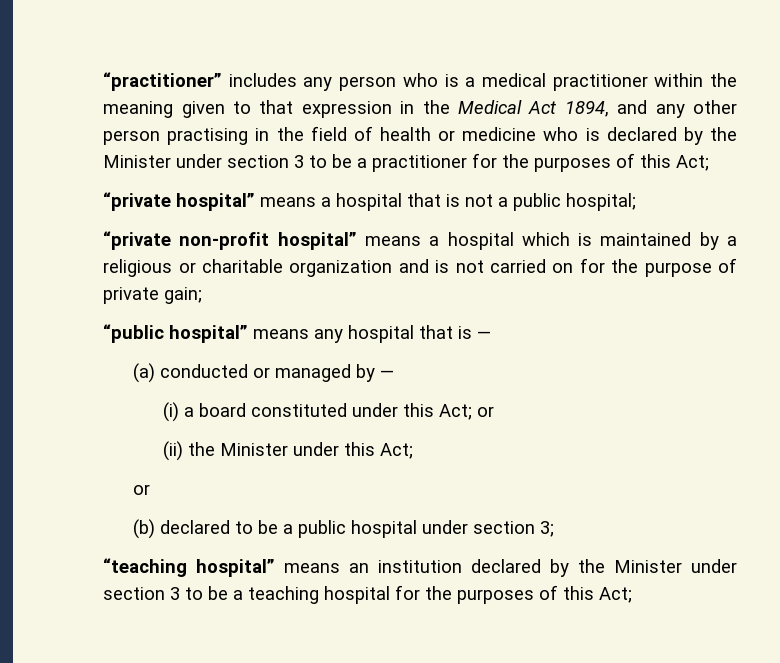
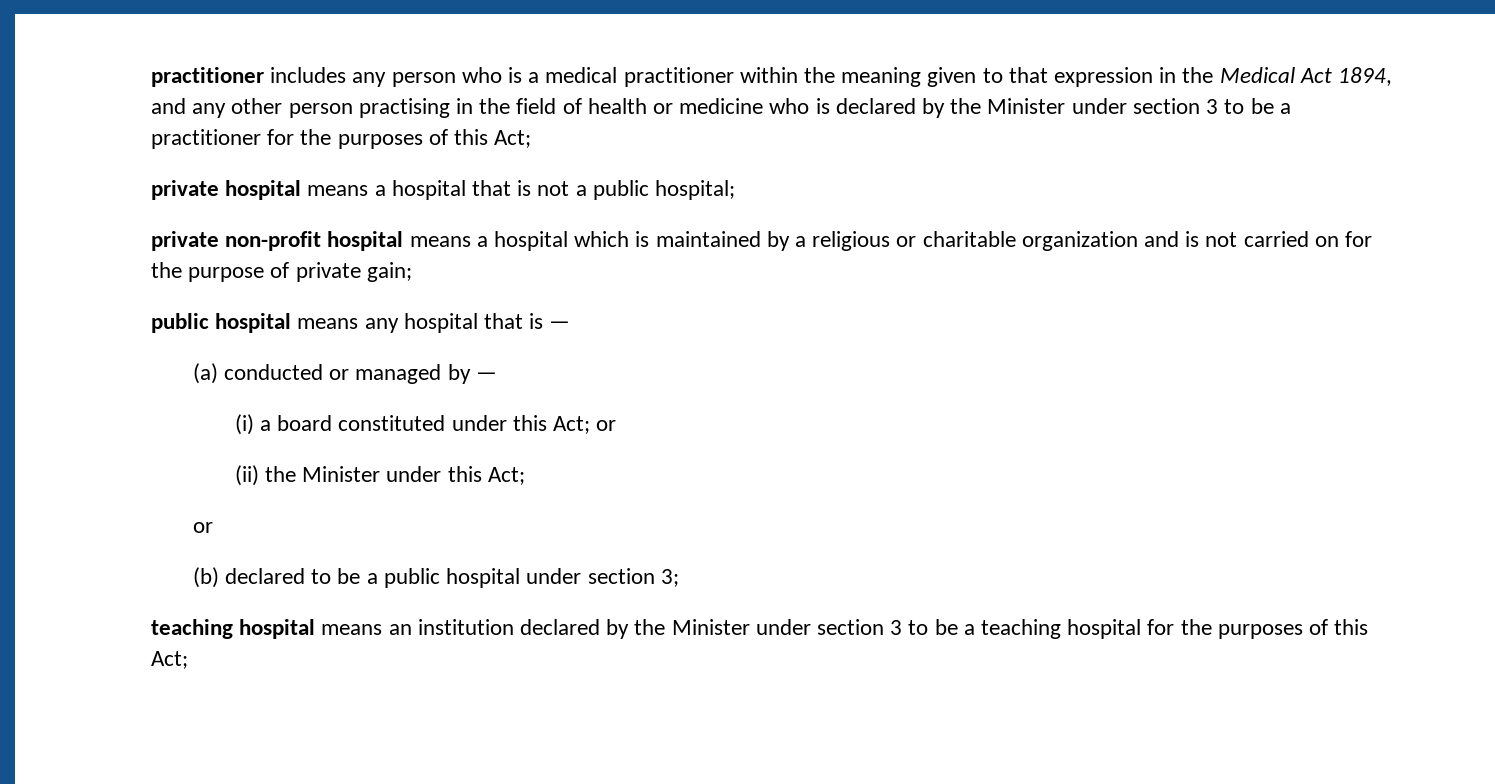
- “practitioner” includes any person who is a medical practitioner within the meaning given to that expression in the Medical Act 1894, and any other person practising in the field of health or medicine who is declared by the Minister under section 3 to be a practitioner for the purposes of this Act;
+ practitioner includes any person who is a medical practitioner within the meaning given to that expression in the Medical Act 1894, and any other person practising in the field of health or medicine who is declared by the Minister under section 3 to be a practitioner for the purposes of this Act;
- “private hospital” means a hospital that is not a public hospital;
+ private hospital means a hospital that is not a public hospital;
- “private non-profit hospital” means a hospital which is maintained by a religious or charitable organization and is not carried on for the purpose of private gain;
+ private non-profit hospital means a hospital which is maintained by a religious or charitable organization and is not carried on for the purpose of private gain;
- “public hospital” means any hospital that is —
+ public hospital means any hospital that is —
- “teaching hospital” means an institution declared by the Minister under section 3 to be a teaching hospital for the purposes of this Act;
+ teaching hospital means an institution declared by the Minister under section 3 to be a teaching hospital for the purposes of this Act;

